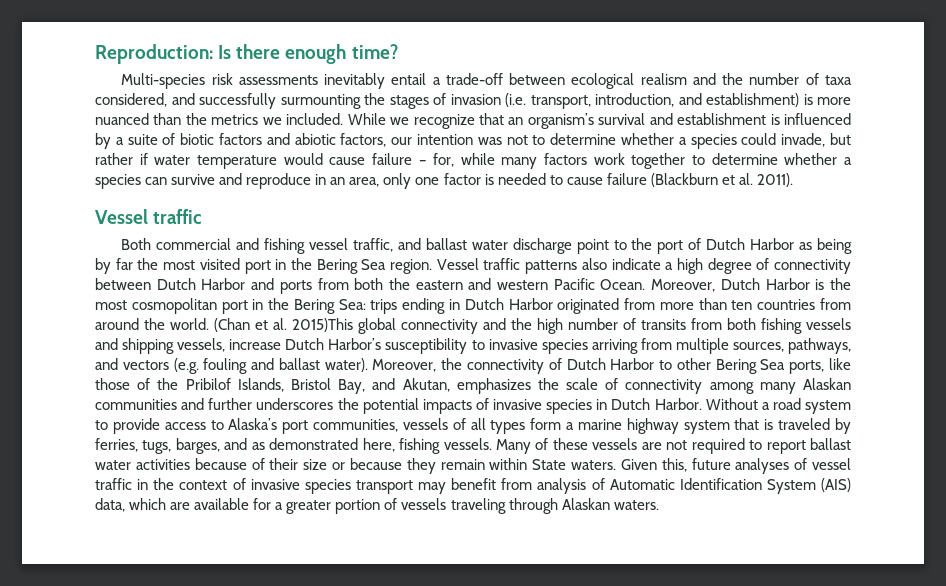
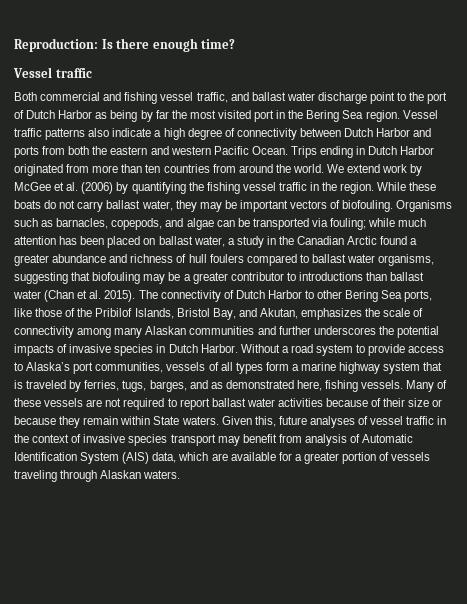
- Multi-species risk assessments inevitably entail a trade-off between ecological realism and the number of taxa considered, and successfully surmounting the stages of invasion (i.e. transport, introduction, and establishment) is more nuanced than the metrics we included. While we recognize that an organism’s survival and establishment is influenced by a suite of biotic factors and abiotic factors, our intention was not to determine whether a species could invade, but rather if water temperature would cause failure – for, while many factors work together to determine whether a species can survive and reproduce in an area, only one factor is needed to cause failure (Blackburn et al. 2011).
- Moreover, Dutch Harbor is the most cosmopolitan port in the Bering Sea: trips ending in Dutch Harbor originated from more than ten countries from around the world.
+ Trips ending in Dutch Harbor originated from more than ten countries from around the world.
- (Chan et al. 2015)This global connectivity and the high number of transits from both fishing vessels and shipping vessels, increase Dutch Harbor’s susceptibility to invasive species arriving from multiple sources, pathways, and vectors (e.g. fouling and ballast water). Moreover, the connectivity of Dutch Harbor to other Bering Sea ports, like those of the Pribilof Islands, Bristol Bay, and Akutan, emphasizes the scale of connectivity among many Alaskan communities and further underscores the potential impacts of invasive species in Dutch Harbor.
+ We extend work by McGee et al. (2006) by quantifying the fishing vessel traffic in the region. While these boats do not carry ballast water, they may be important vectors of biofouling. Organisms such as barnacles, copepods, and algae can be transported via fouling; while much attention has been placed on ballast water, a study in the Canadian Arctic found a greater abundance and richness of hull foulers compared to ballast water organisms, suggesting that biofouling may be a greater contributor to introductions than ballast water (Chan et al. 2015). The connectivity of Dutch Harbor to other Bering Sea ports, like those of the Pribilof Islands, Bristol Bay, and Akutan, emphasizes the scale of connectivity among many Alaskan communities and further underscores the potential impacts of invasive species in Dutch Harbor.

